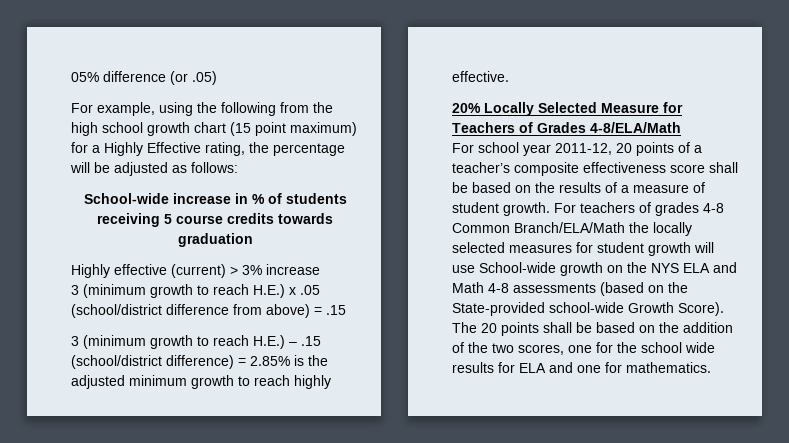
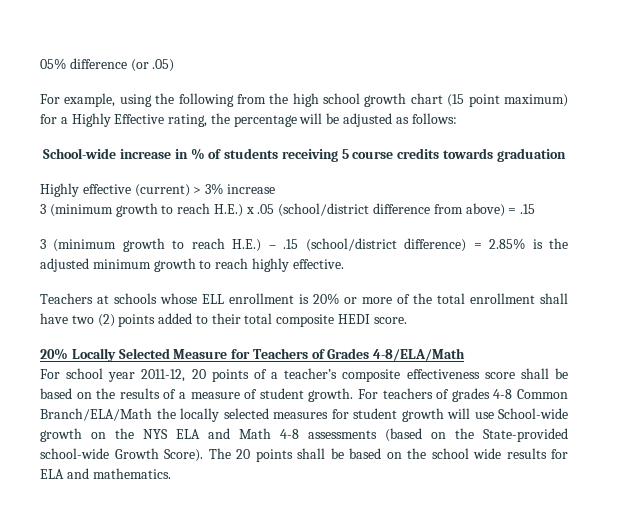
+ Teachers at schools whose ELL enrollment is 20% or more of the total enrollment shall have two (2) points added to their total composite HEDI score.
- The 20 points shall be based on the addition of the two scores, one for the school wide results for ELA and one for mathematics.
+ The 20 points shall be based on the school wide results for ELA and mathematics.

